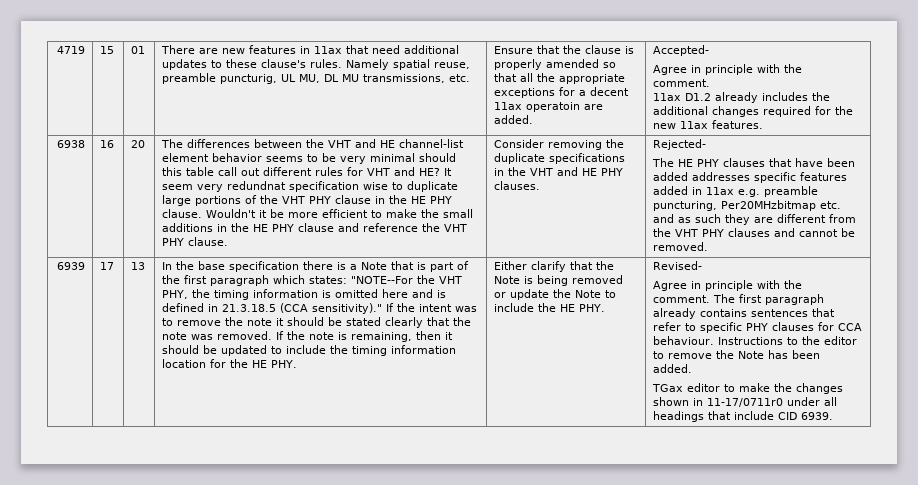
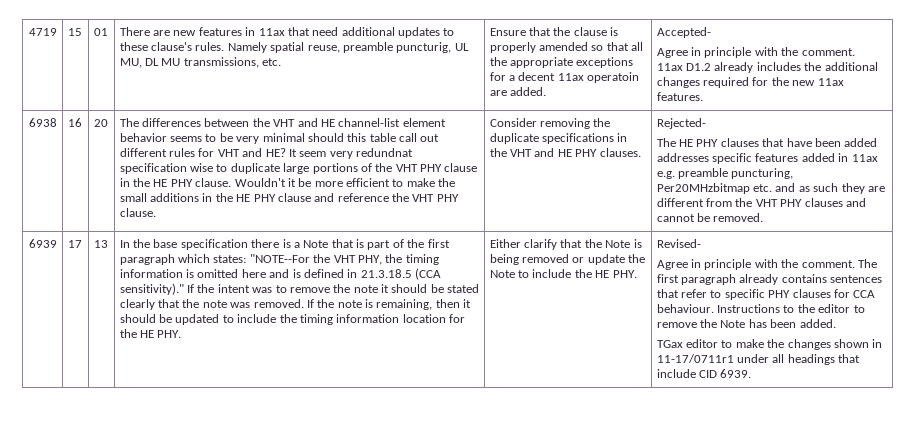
- TGax editor to make the changes shown in 11-17/0711r0 under all headings that include CID 6939.
+ TGax editor to make the changes shown in 11-17/0711r1 under all headings that include CID 6939.

